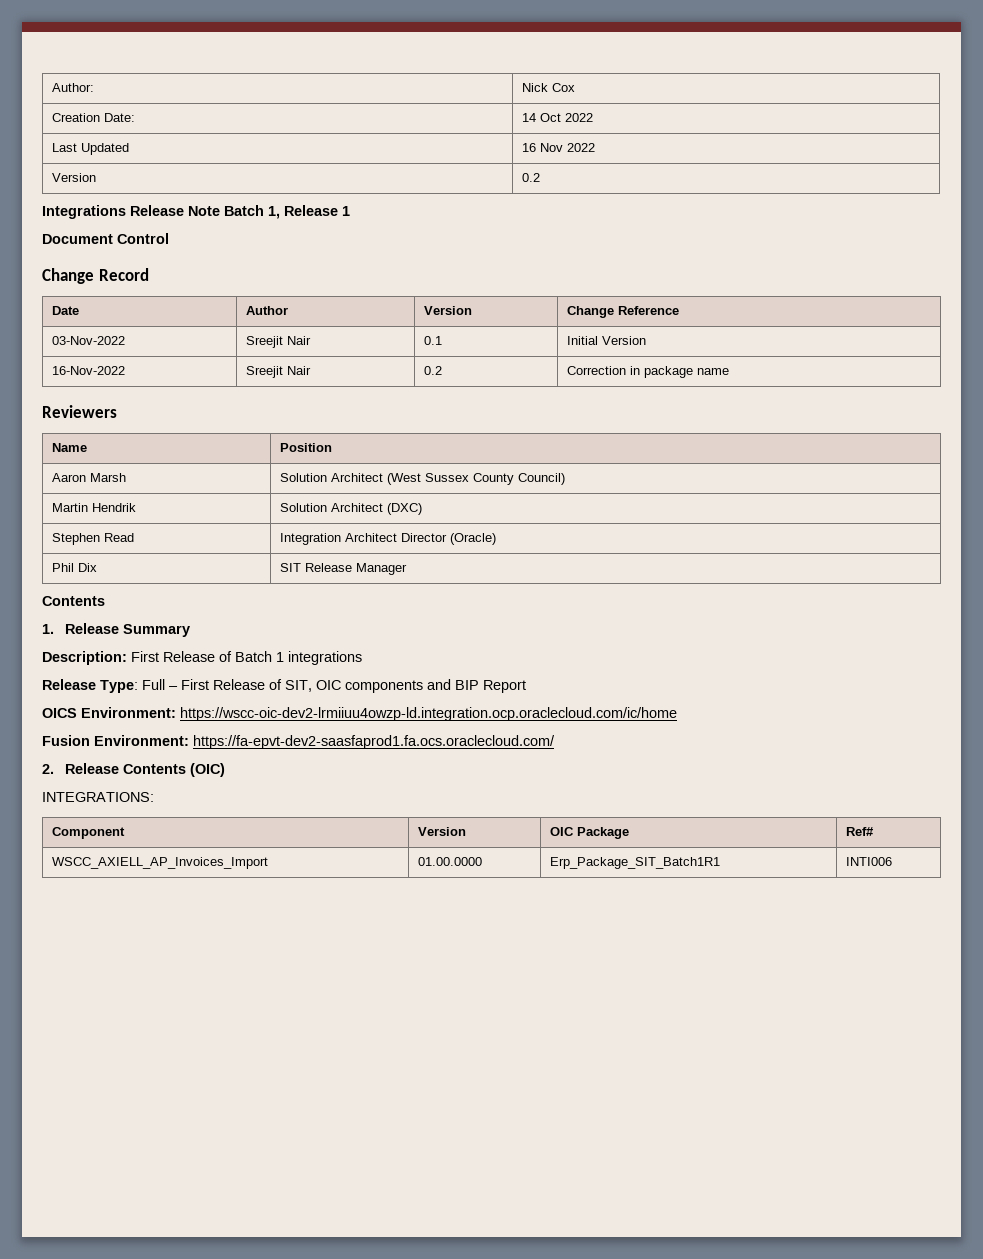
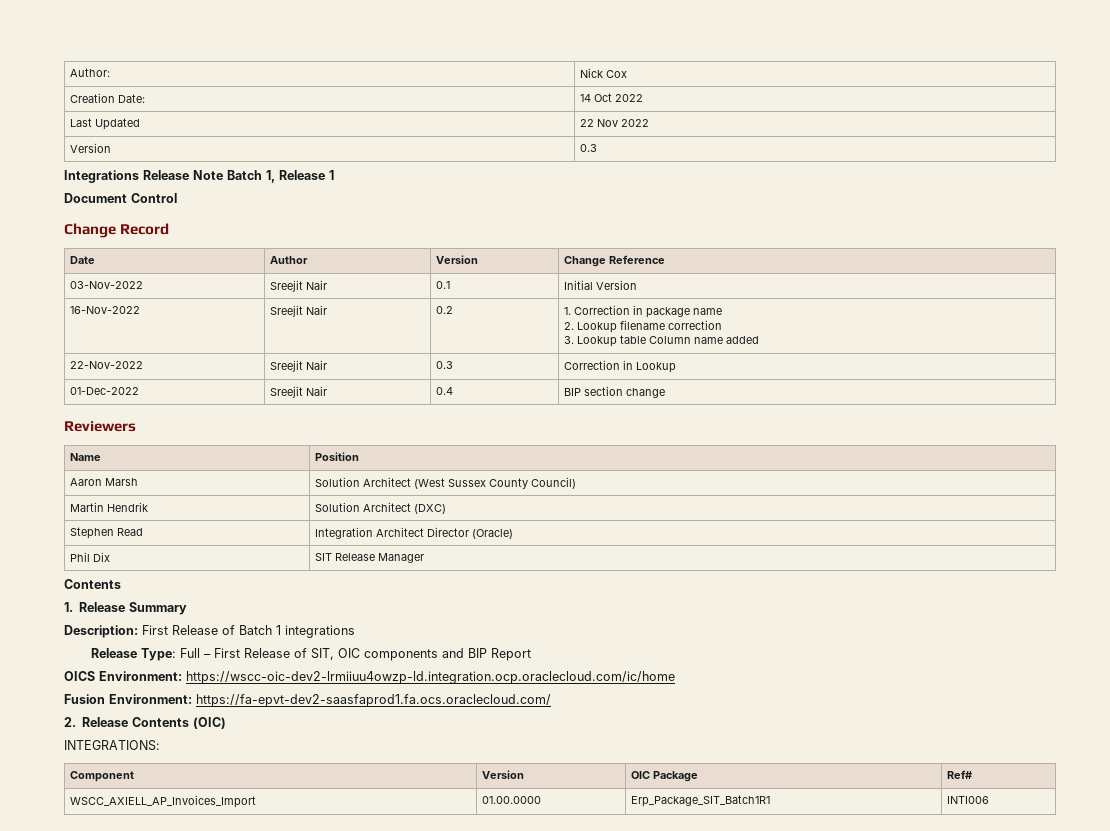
- Last Updated | 16 Nov 2022
+ Last Updated | 22 Nov 2022
- Version | 0.2
+ Version | 0.3
- 16-Nov-2022 | Sreejit Nair | 0.2 | Correction in package name
+ 16-Nov-2022 | Sreejit Nair | 0.2 | 1. Correction in package name
+ 2. Lookup filename correction
+ 3. Lookup table Column name added
+ 22-Nov-2022 | Sreejit Nair | 0.3 | Correction in Lookup
+ 01-Dec-2022 | Sreejit Nair | 0.4 | BIP section change

